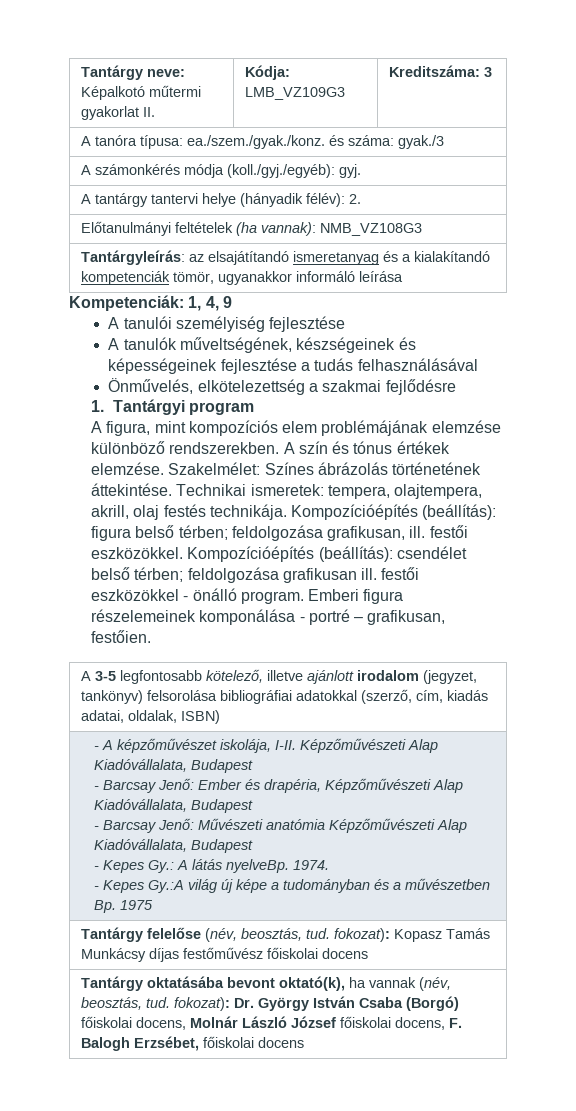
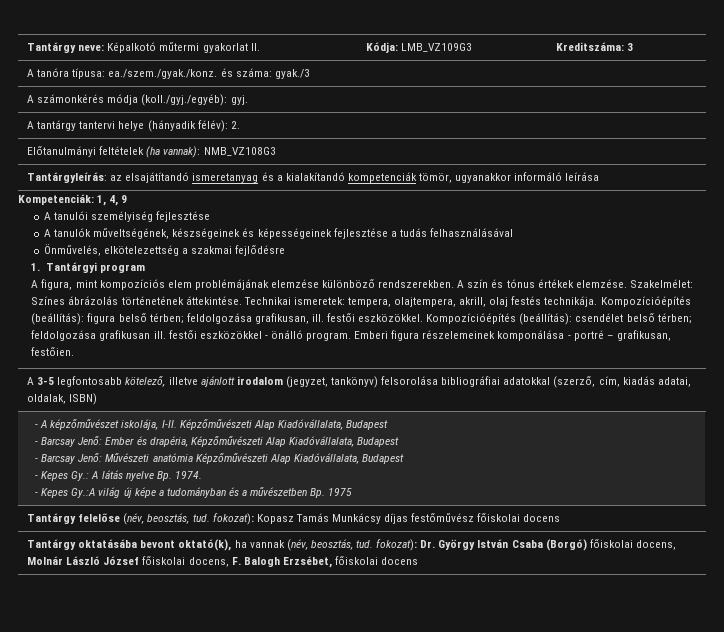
- - Kepes Gy.: A látás nyelveBp. 1974.
+ - Kepes Gy.: A látás nyelve Bp. 1974.

